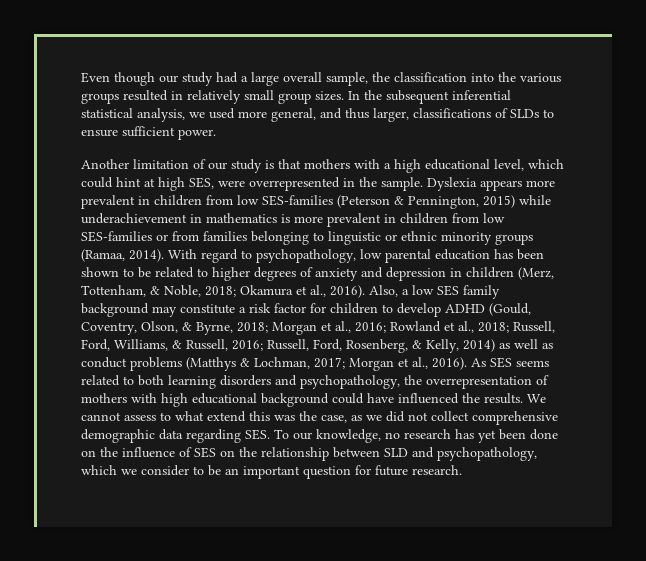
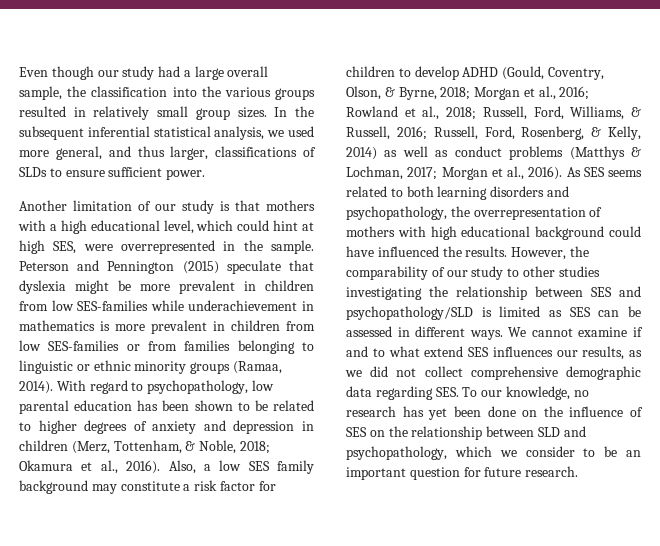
- Dyslexia appears more prevalent in children from low SES-families (Peterson & Pennington, 2015) while underachievement in mathematics is more prevalent in children from low SES-families or from families belonging to linguistic or ethnic minority groups (Ramaa, 2014).
+ Peterson and Pennington (2015) speculate that dyslexia might be more prevalent in children from low SES-families while underachievement in mathematics is more prevalent in children from low SES-families or from families belonging to linguistic or ethnic minority groups (Ramaa, 2014).
- We cannot assess to what extend this was the case, as we did not collect comprehensive demographic data regarding SES. To our knowledge, no research has yet been done on the influence of SES on the relationship between SLD and psychopathology, which we consider to be an important question for future research.
+ However, the comparability of our study to other studies investigating the relationship between SES and psychopathology/SLD is limited as SES can be assessed in different ways. We cannot examine if and to what extend SES influences our results, as we did not collect comprehensive demographic data regarding SES. To our knowledge, no research has yet been done on the influence of SES on the relationship between SLD and psychopathology, which we consider to be an important question for future research.

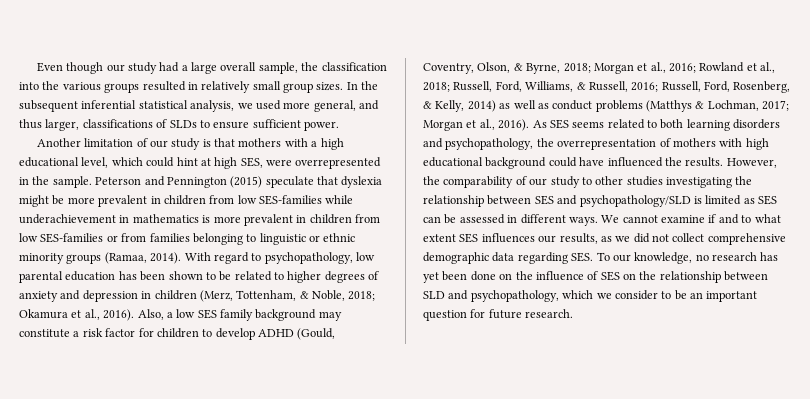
- We cannot examine if and to what extend SES influences our results, as we did not collect comprehensive demographic data regarding SES. To our knowledge, no research has yet been done on the influence of SES on the relationship between SLD and psychopathology, which we consider to be an important question for future research.
+ We cannot examine if and to what extent SES influences our results, as we did not collect comprehensive demographic data regarding SES. To our knowledge, no research has yet been done on the influence of SES on the relationship between SLD and psychopathology, which we consider to be an important question for future research.

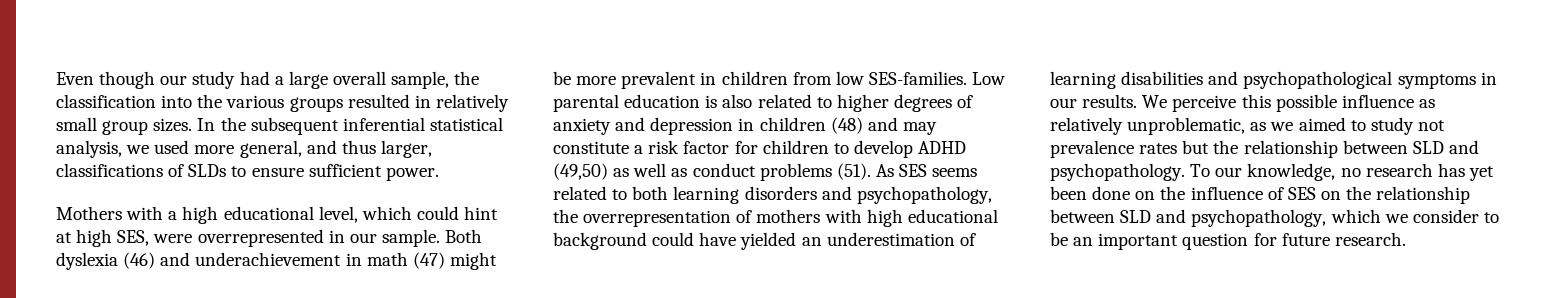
- Another limitation of our study is that mothers with a high educational level, which could hint at high SES, were overrepresented in the sample. Peterson and Pennington (2015) speculate that dyslexia might be more prevalent in children from low SES-families while underachievement in mathematics is more prevalent in children from low SES-families or from families belonging to linguistic or ethnic minority groups (Ramaa, 2014). With regard to psychopathology, low parental education has been shown to be related to higher degrees of anxiety and depression in children (Merz, Tottenham, & Noble, 2018; Okamura et al., 2016). Also, a low SES family background may constitute a risk factor for children to develop ADHD (Gould, Coventry, Olson, & Byrne, 2018; Morgan et al., 2016; Rowland et al., 2018; Russell, Ford, Williams, & Russell, 2016; Russell, Ford, Rosenberg, & Kelly, 2014) as well as conduct problems (Matthys & Lochman, 2017; Morgan et al., 2016).
+ Mothers with a high educational level, which could hint at high SES, were overrepresented in our sample. Both dyslexia (46) and underachievement in math (47) might be more prevalent in children from low SES-families. Low parental education is also related to higher degrees of anxiety and depression in children (48) and may constitute a risk factor for children to develop ADHD (49,50) as well as conduct problems (51).
- As SES seems related to both learning disorders and psychopathology, the overrepresentation of mothers with high educational background could have influenced the results. However, the comparability of our study to other studies investigating the relationship between SES and psychopathology/SLD is limited as SES can be assessed in different ways. We cannot examine if and to what extent SES influences our results, as we did not collect comprehensive demographic data regarding SES. To our knowledge, no research has yet been done on the influence of SES on the relationship between SLD and psychopathology, which we consider to be an important question for future research.
+ As SES seems related to both learning disorders and psychopathology, the overrepresentation of mothers with high educational background could have yielded an underestimation of learning disabilities and psychopathological symptoms in our results. We perceive this possible influence as relatively unproblematic, as we aimed to study not prevalence rates but the relationship between SLD and psychopathology. To our knowledge, no research has yet been done on the influence of SES on the relationship between SLD and psychopathology, which we consider to be an important question for future research.

